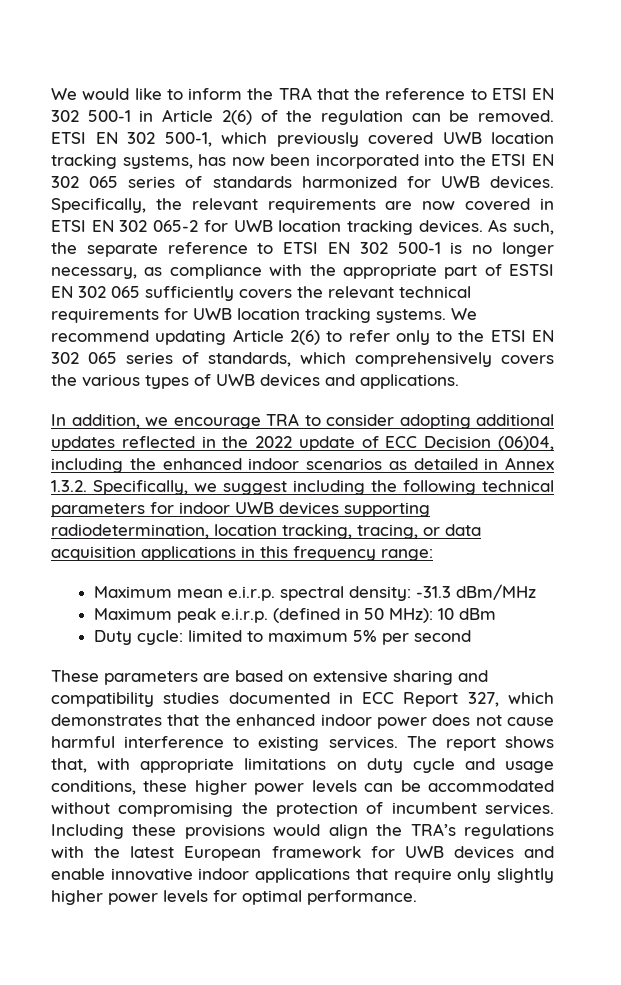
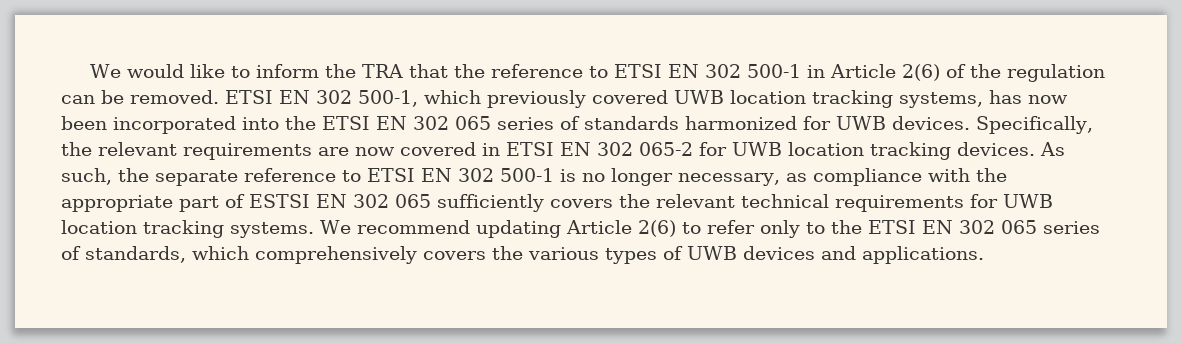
- In addition, we encourage TRA to consider adopting additional updates reflected in the 2022 update of ECC Decision (06)04, including the enhanced indoor scenarios as detailed in Annex 1.3.2. Specifically, we suggest including the following technical parameters for indoor UWB devices supporting radiodetermination, location tracking, tracing, or data acquisition applications in this frequency range:
- Maximum mean e.i.r.p. spectral density: -31.3 dBm/MHz
- Maximum peak e.i.r.p. (defined in 50 MHz): 10 dBm
- Duty cycle: limited to maximum 5% per second
- These parameters are based on extensive sharing and compatibility studies documented in ECC Report 327, which demonstrates that the enhanced indoor power does not cause harmful interference to existing services. The report shows that, with appropriate limitations on duty cycle and usage conditions, these higher power levels can be accommodated without compromising the protection of incumbent services. Including these provisions would align the TRA’s regulations with the latest European framework for UWB devices and enable innovative indoor applications that require only slightly higher power levels for optimal performance.

